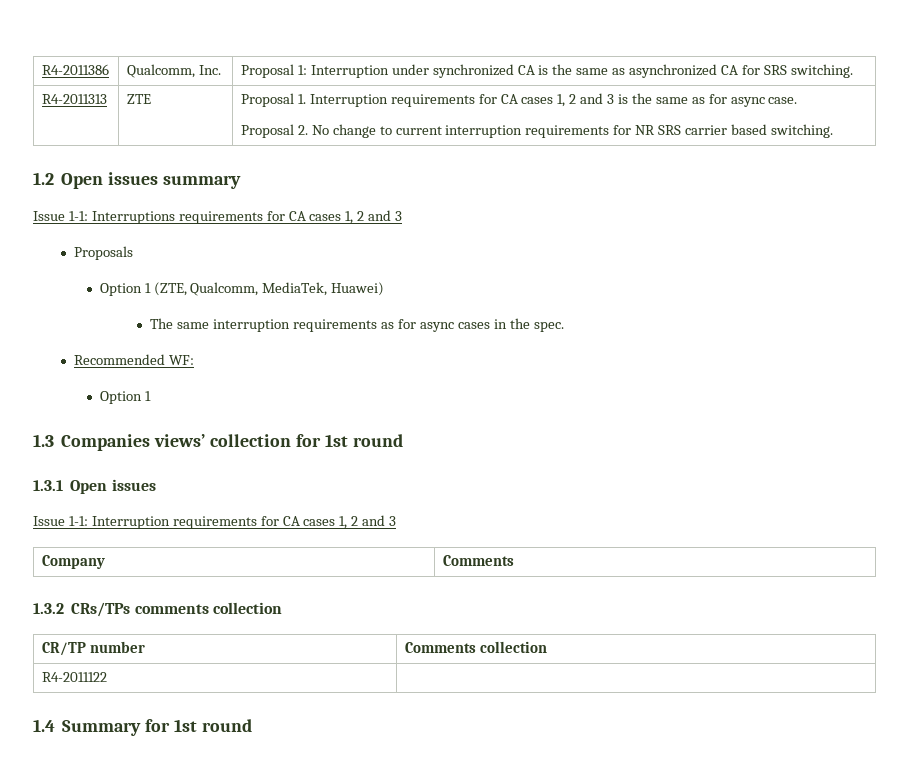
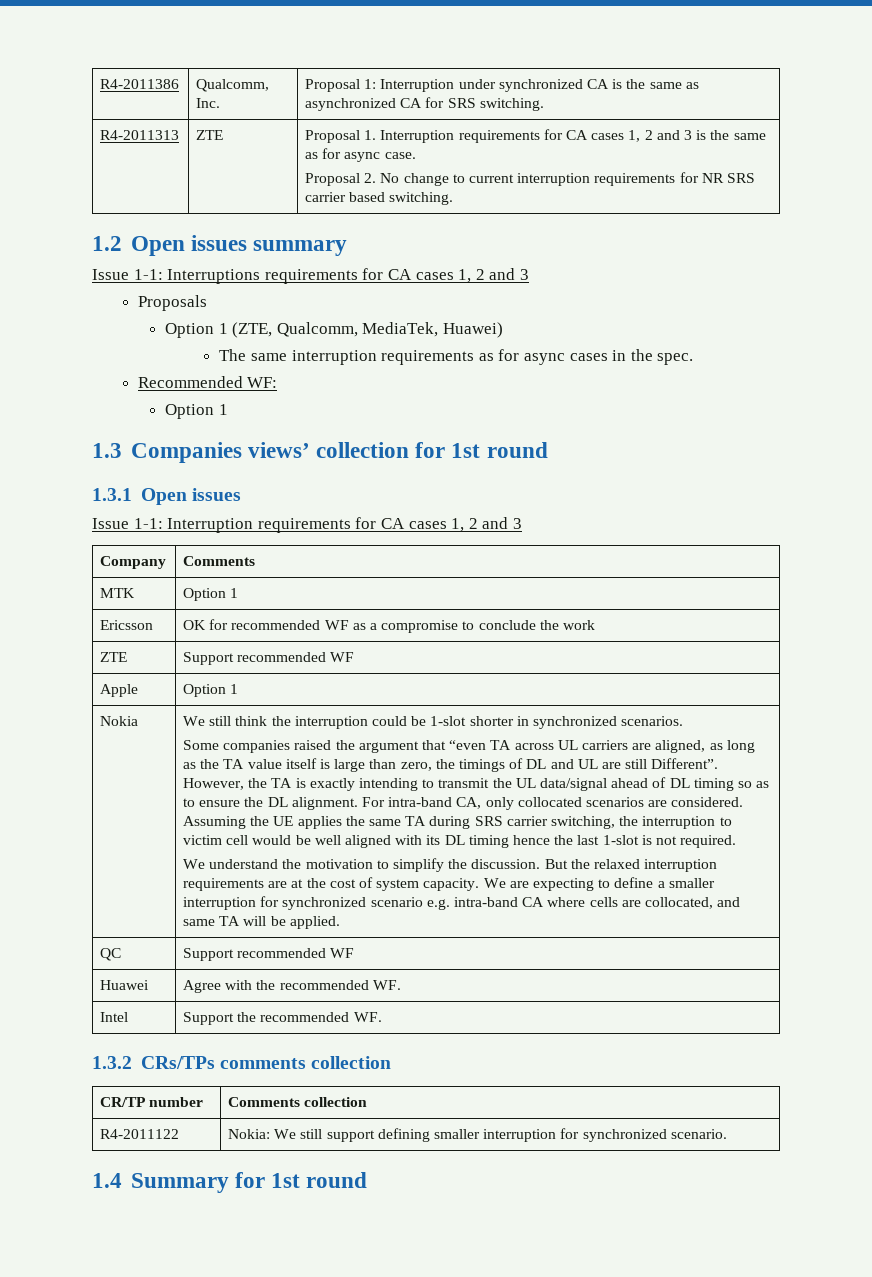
+ MTK | Option 1
+ Ericsson | OK for recommended WF as a compromise to conclude the work
+ ZTE | Support recommended WF
+ Apple | Option 1
+ Nokia | We still think the interruption could be 1-slot shorter in synchronized scenarios.
+ Some companies raised the argument that “even TA across UL carriers are aligned, as long as the TA value itself is large than zero, the timings of DL and UL are still Different”. However, the TA is exactly intending to transmit the UL data/signal ahead of DL timing so as to ensure the DL alignment. For intra-band CA, only collocated scenarios are considered. Assuming the UE applies the same TA during SRS carrier switching, the interruption to victim cell would be well aligned with its DL timing hence the last 1-slot is not required.
+ We understand the motivation to simplify the discussion. But the relaxed interruption requirements are at the cost of system capacity. We are expecting to define a smaller interruption for synchronized scenario e.g. intra-band CA where cells are collocated, and same TA will be applied.
+ QC | Support recommended WF
+ Huawei | Agree with the recommended WF.
+ Intel | Support the recommended WF.
- R4-2011122 |
+ R4-2011122 | Nokia: We still support defining smaller interruption for synchronized scenario.

